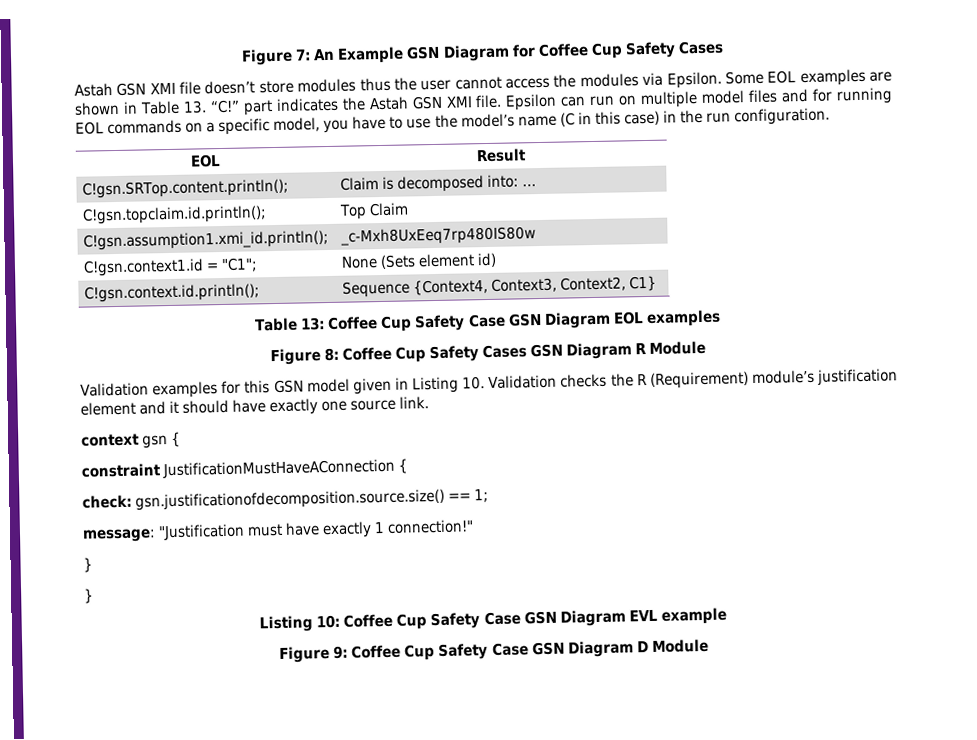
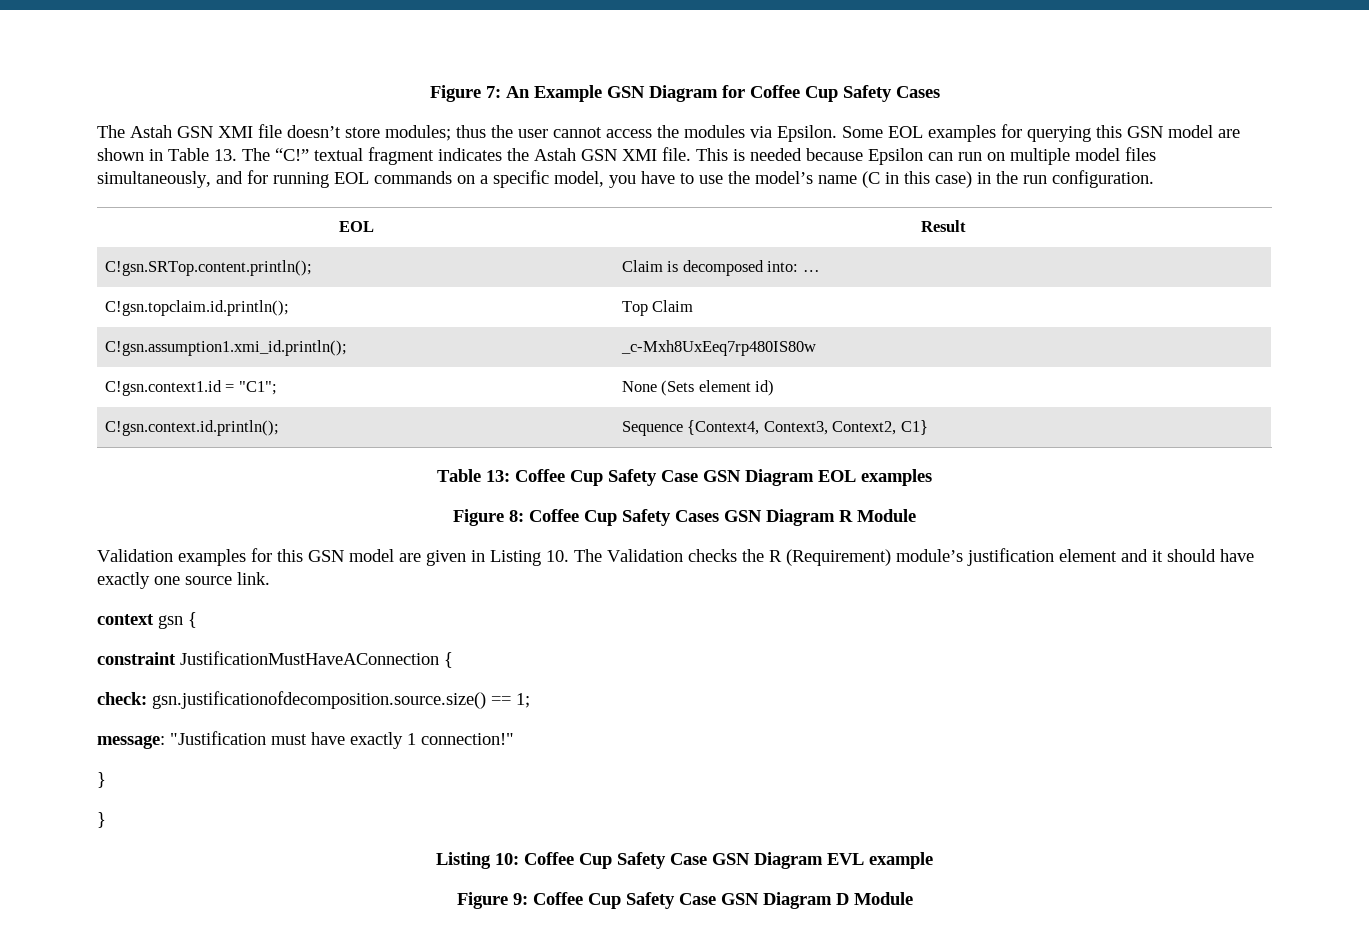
- Astah GSN XMI file doesn’t store modules thus the user cannot access the modules via Epsilon.
+ The Astah GSN XMI file doesn’t store modules; thus the user cannot access the modules via Epsilon.
- Some EOL examples are shown in Table 13. “C!” part indicates the Astah GSN XMI file.
+ Some EOL examples for querying this GSN model are shown in Table 13. The “C!” textual fragment indicates the Astah GSN XMI file.
- Epsilon can run on multiple model files and for running EOL commands on a specific model, you have to use the model’s name (C in this case) in the run configuration.
+ This is needed because Epsilon can run on multiple model files simultaneously, and for running EOL commands on a specific model, you have to use the model’s name (C in this case) in the run configuration.
- Validation examples for this GSN model given in Listing 10. Validation checks the R (Requirement) module’s justification element and it should have exactly one source link.
+ Validation examples for this GSN model are given in Listing 10. The Validation checks the R (Requirement) module’s justification element and it should have exactly one source link.

